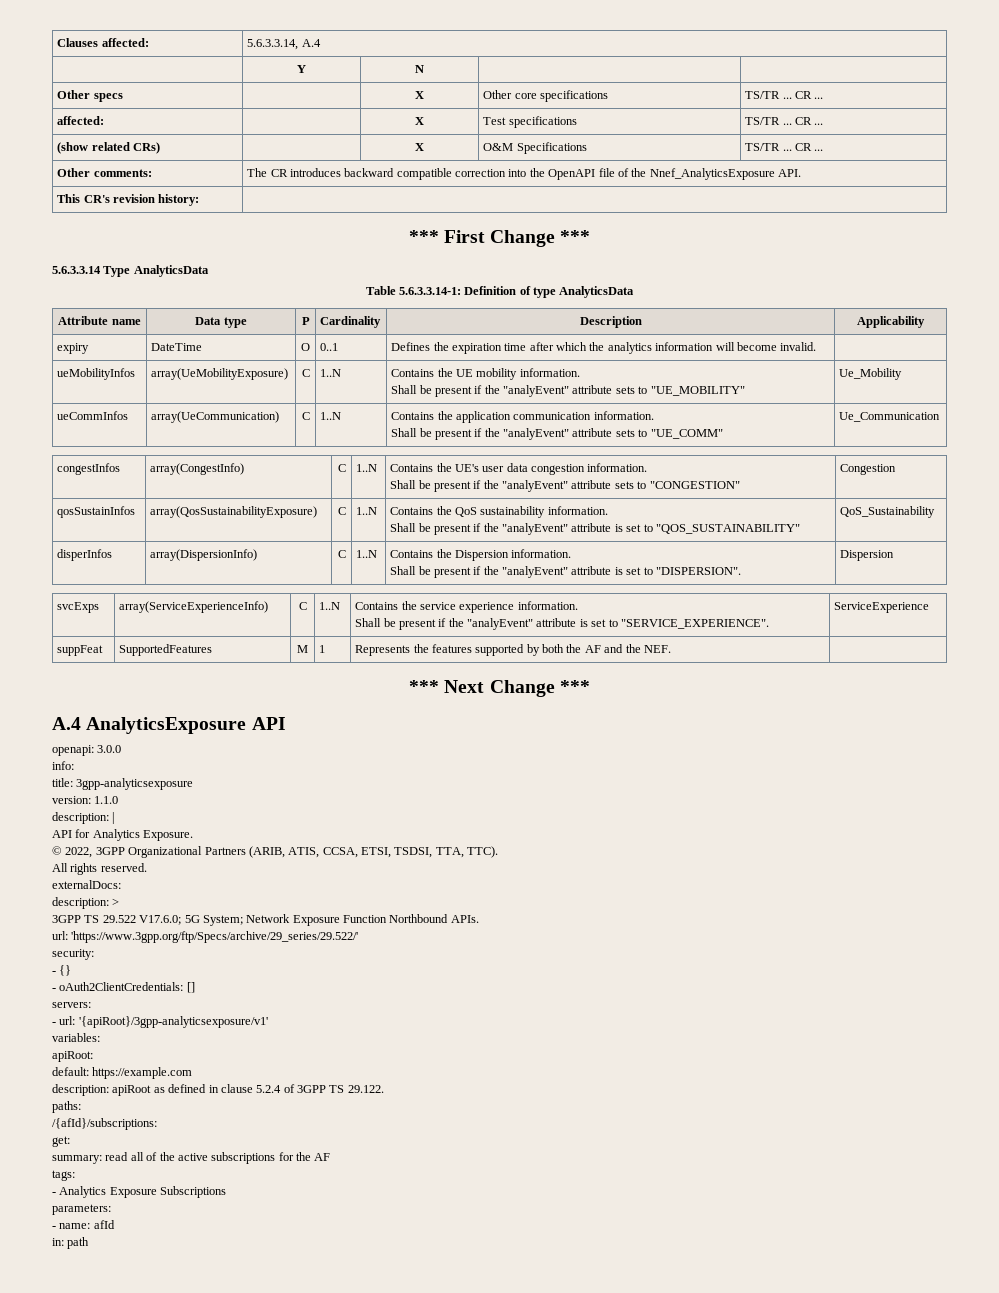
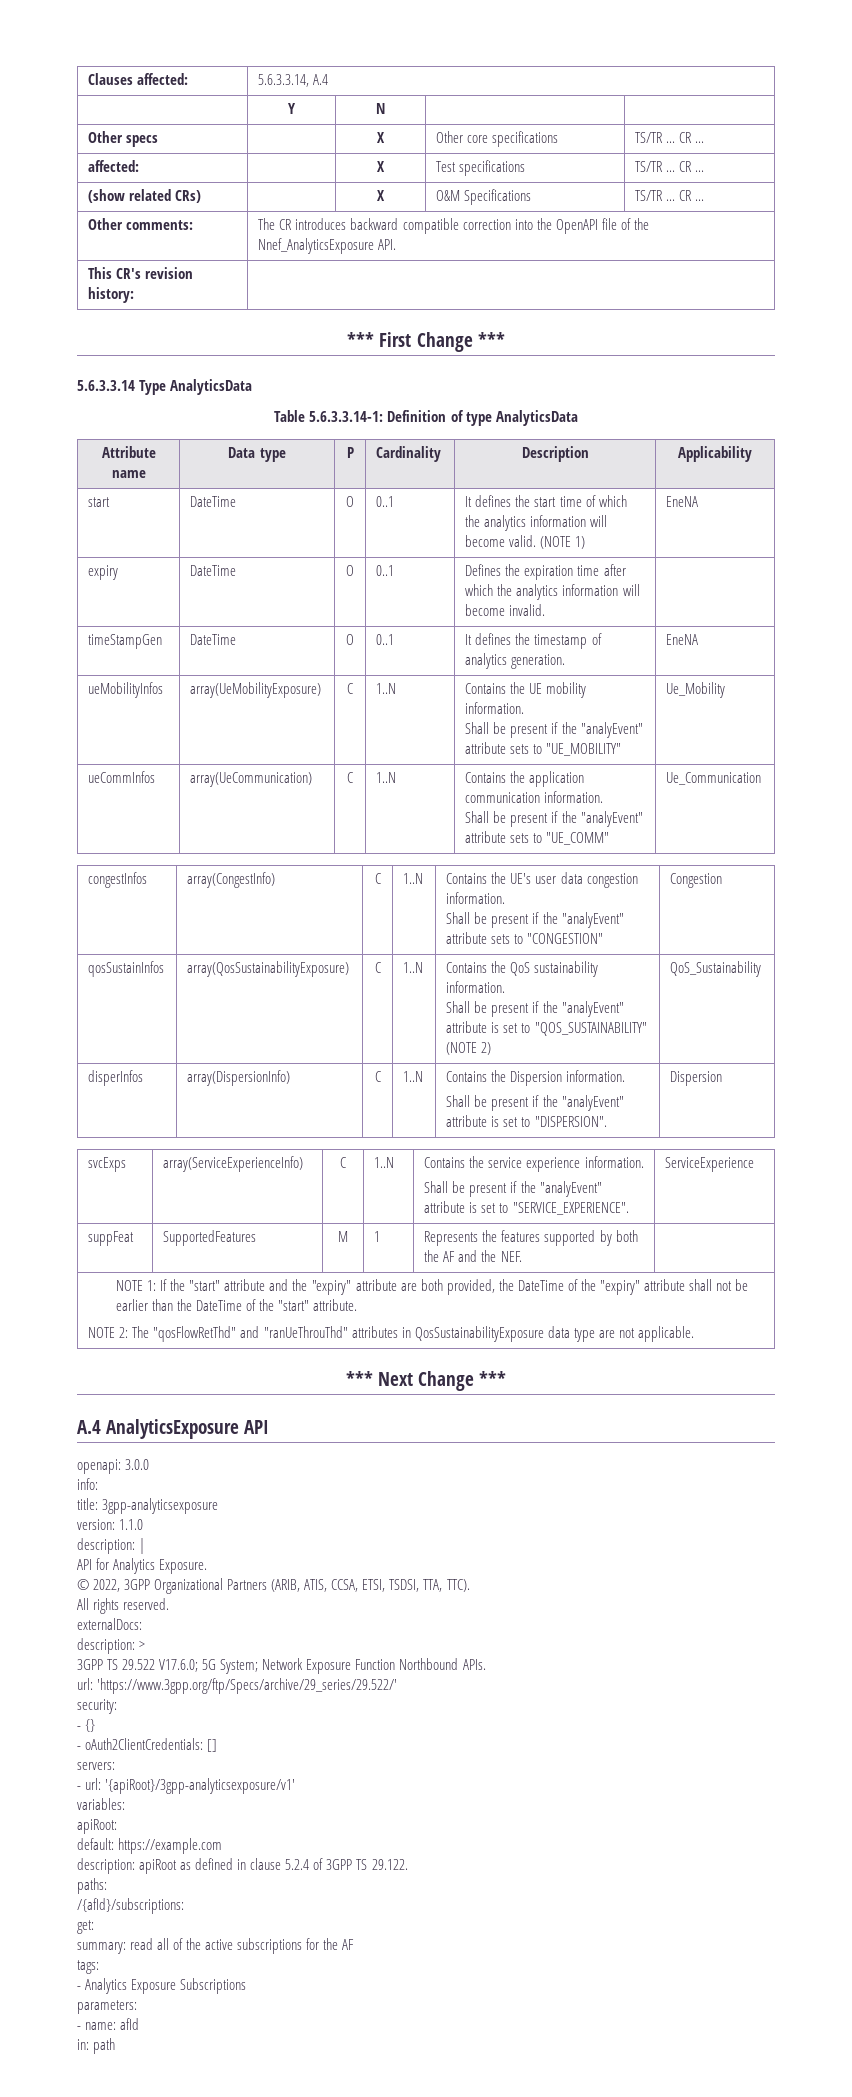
+ start | DateTime | O | 0..1 | It defines the start time of which the analytics information will become valid. (NOTE 1) | EneNA
+ timeStampGen | DateTime | O | 0..1 | It defines the timestamp of analytics generation. | EneNA
  qosSustainInfos | array(QosSustainabilityExposure) | C | 1..N | Contains the QoS sustainability information.
- Shall be present if the "analyEvent" attribute is set to "QOS_SUSTAINABILITY" | QoS_Sustainability
+ Shall be present if the "analyEvent" attribute is set to "QOS_SUSTAINABILITY" (NOTE 2) | QoS_Sustainability
+ NOTE 1: If the "start" attribute and the "expiry" attribute are both provided, the DateTime of the "expiry" attribute shall not be earlier than the DateTime of the "start" attribute.
+ NOTE 2: The "qosFlowRetThd" and "ranUeThrouThd" attributes in QosSustainabilityExposure data type are not applicable.

